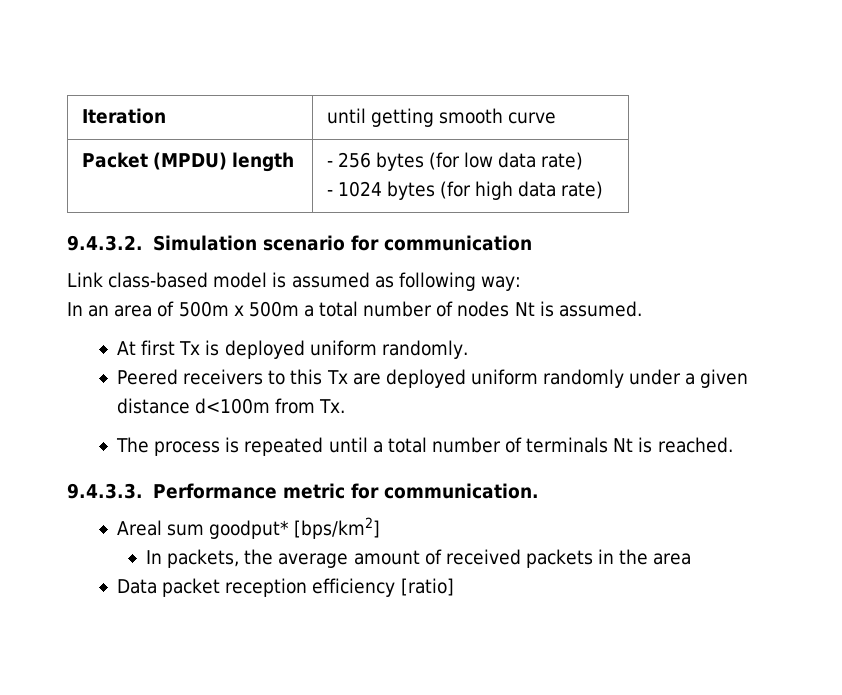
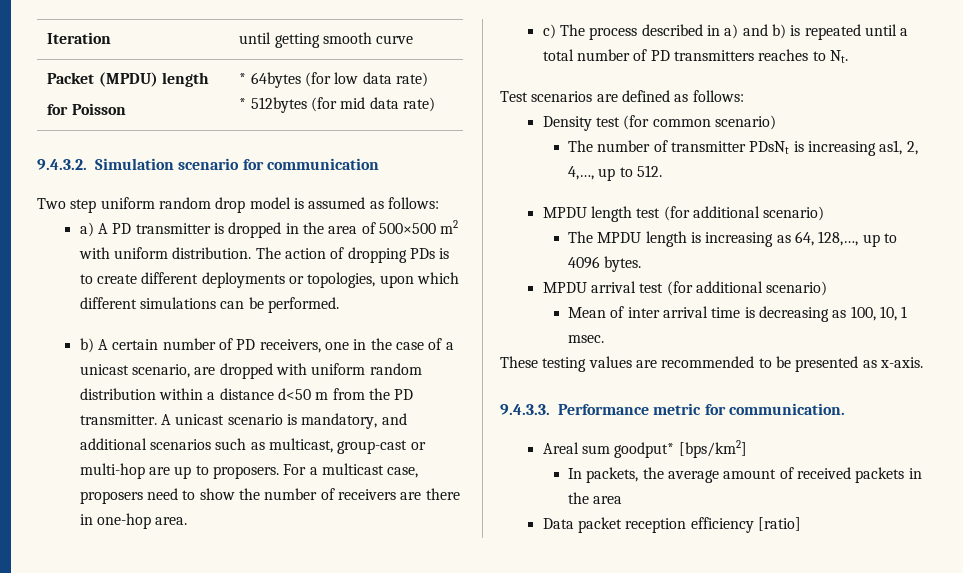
- Packet (MPDU) length | - 256 bytes (for low data rate)
- - 1024 bytes (for high data rate)
+ Packet (MPDU) length
+ for Poisson | * 64bytes (for low data rate)
+ * 512bytes (for mid data rate)
- Link class-based model is assumed as following way:
- In an area of 500m x 500m a total number of nodes Nt is assumed.
- At first Tx is deployed uniform randomly.
- Peered receivers to this Tx are deployed uniform randomly under a given distance d<100m from Tx.
- The process is repeated until a total number of terminals Nt is reached.
+ Two step uniform random drop model is assumed as follows:
+ a) A PD transmitter is dropped in the area of 500×500 m2 with uniform distribution. The action of dropping PDs is to create different deployments or topologies, upon which different simulations can be performed.
+ b) A certain number of PD receivers, one in the case of a unicast scenario, are dropped with uniform random distribution within a distance d<50 m from the PD transmitter. A unicast scenario is mandatory, and additional scenarios such as multicast, group-cast or multi-hop are up to proposers. For a multicast case, proposers need to show the number of receivers are there in one-hop area.
+ c) The process described in a) and b) is repeated until a total number of PD transmitters reaches to Nt.
+ Test scenarios are defined as follows:
+ Density test (for common scenario)
+ The number of transmitter PDsNt is increasing as1, 2, 4,…, up to 512.
+ MPDU length test (for additional scenario)
+ The MPDU length is increasing as 64, 128,…, up to 4096 bytes.
+ MPDU arrival test (for additional scenario)
+ Mean of inter arrival time is decreasing as 100, 10, 1 msec.
+ These testing values are recommended to be presented as x-axis.

